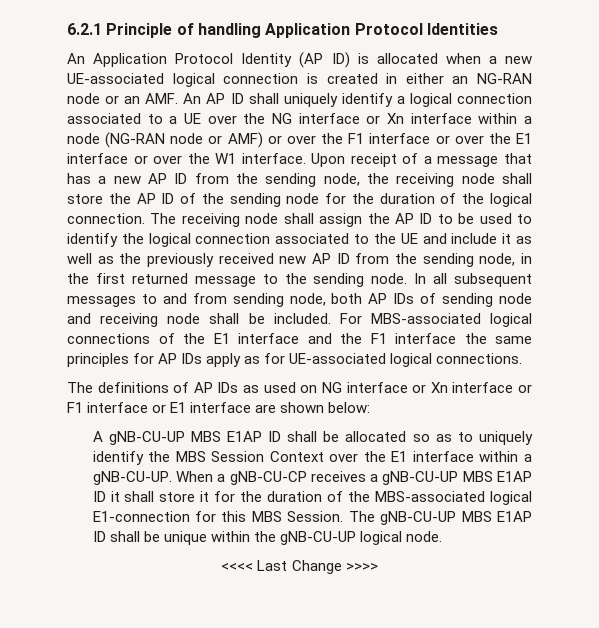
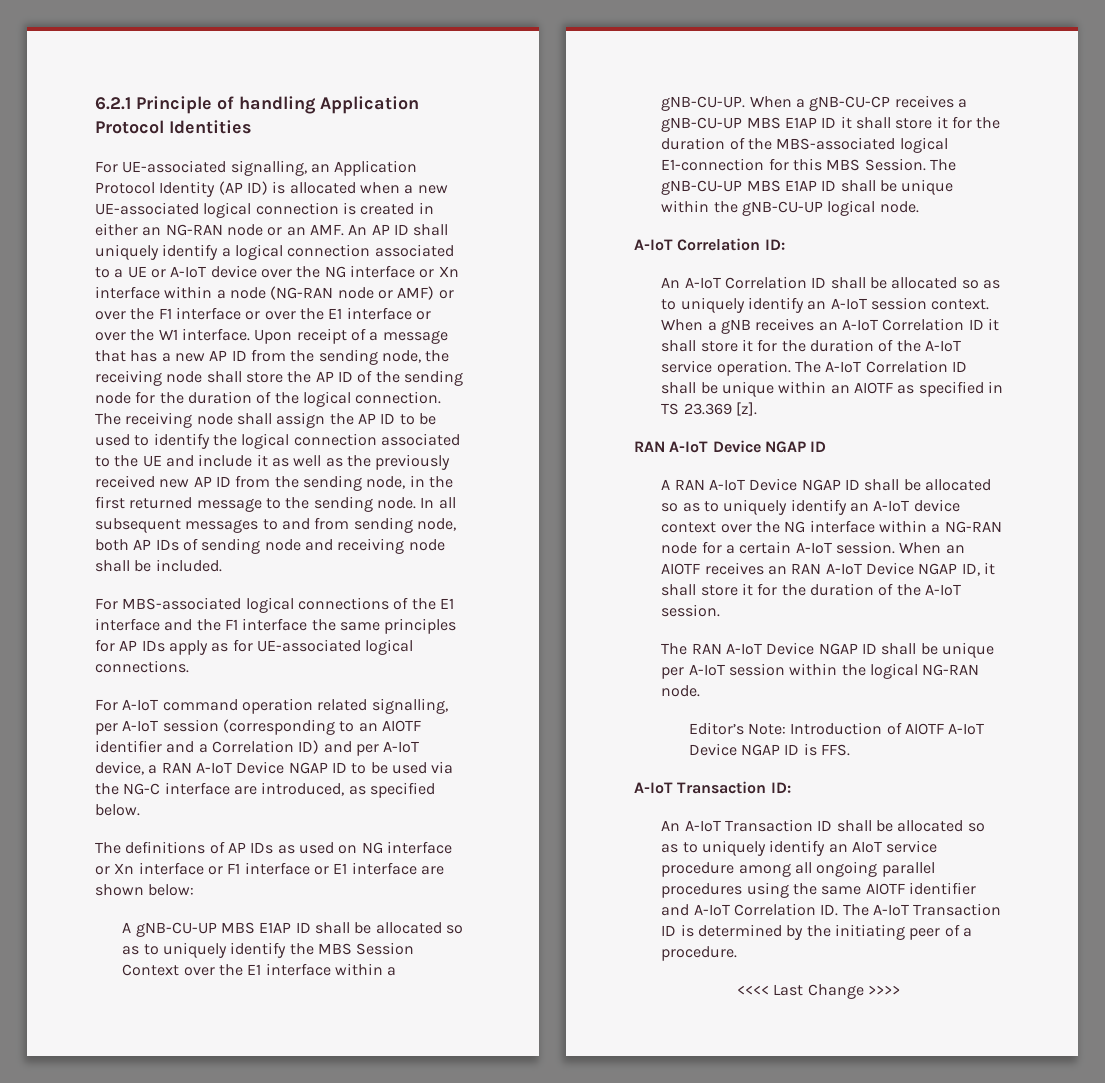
- An Application Protocol Identity (AP ID) is allocated when a new UE-associated logical connection is created in either an NG-RAN node or an AMF. An AP ID shall uniquely identify a logical connection associated to a UE over the NG interface or Xn interface within a node (NG-RAN node or AMF) or over the F1 interface or over the E1 interface or over the W1 interface.
+ For UE-associated signalling, an Application Protocol Identity (AP ID) is allocated when a new UE-associated logical connection is created in either an NG-RAN node or an AMF. An AP ID shall uniquely identify a logical connection associated to a UE or A-IoT device over the NG interface or Xn interface within a node (NG-RAN node or AMF) or over the F1 interface or over the E1 interface or over the W1 interface.
- In all subsequent messages to and from sending node, both AP IDs of sending node and receiving node shall be included. For MBS-associated logical connections of the E1 interface and the F1 interface the same principles for AP IDs apply as for UE-associated logical connections.
+ In all subsequent messages to and from sending node, both AP IDs of sending node and receiving node shall be included.
+ For MBS-associated logical connections of the E1 interface and the F1 interface the same principles for AP IDs apply as for UE-associated logical connections.
+ For A-IoT command operation related signalling, per A-IoT session (corresponding to an AIOTF identifier and a Correlation ID) and per A-IoT device, a RAN A-IoT Device NGAP ID to be used via the NG-C interface are introduced, as specified below.
+ A-IoT Correlation ID:
+ An A-IoT Correlation ID shall be allocated so as to uniquely identify an A-IoT session context. When a gNB receives an A-IoT Correlation ID it shall store it for the duration of the A-IoT service operation. The A-IoT Correlation ID shall be unique within an AIOTF as specified in TS 23.369 [z].
+ RAN A-IoT Device NGAP ID
+ A RAN A-IoT Device NGAP ID shall be allocated so as to uniquely identify an A-IoT device context over the NG interface within a NG-RAN node for a certain A-IoT session. When an AIOTF receives an RAN A-IoT Device NGAP ID, it shall store it for the duration of the A-IoT session.
+ The RAN A-IoT Device NGAP ID shall be unique per A-IoT session within the logical NG-RAN node.
+ Editor’s Note: Introduction of AIOTF A-IoT Device NGAP ID is FFS.
+ A-IoT Transaction ID:
+ An A-IoT Transaction ID shall be allocated so as to uniquely identify an AIoT service procedure among all ongoing parallel procedures using the same AIOTF identifier and A-IoT Correlation ID. The A-IoT Transaction ID is determined by the initiating peer of a procedure.

